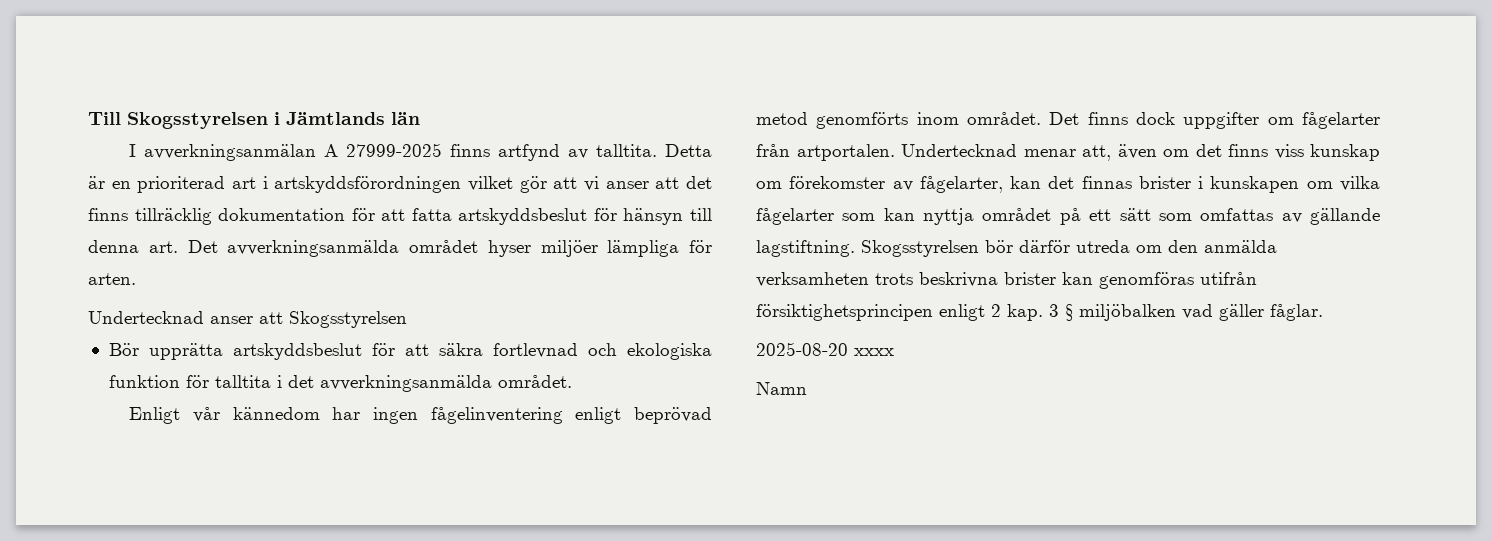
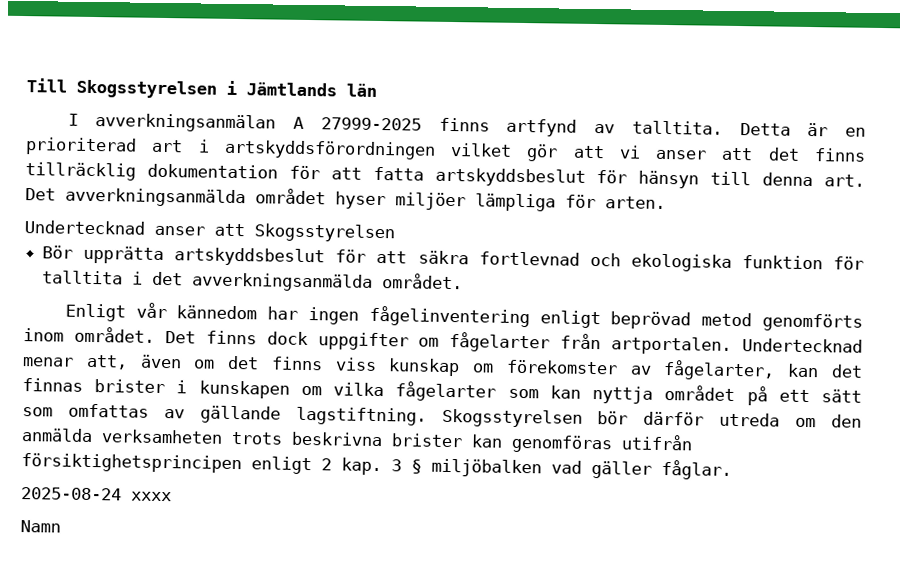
- 2025-08-20 xxxx
+ 2025-08-24 xxxx

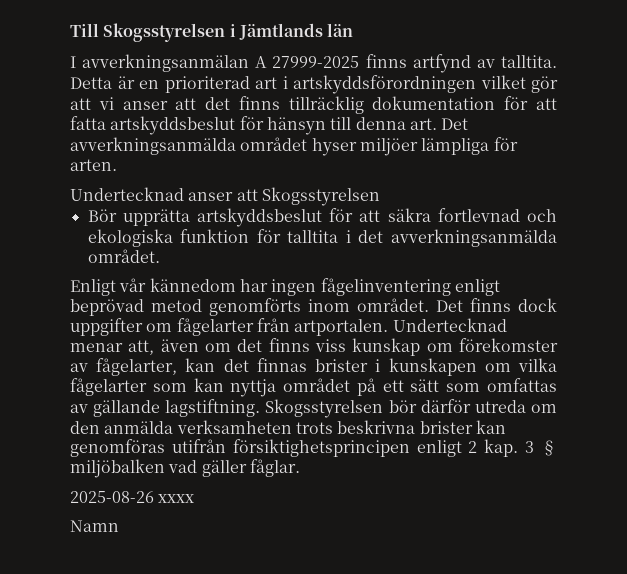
- 2025-08-24 xxxx
+ 2025-08-26 xxxx

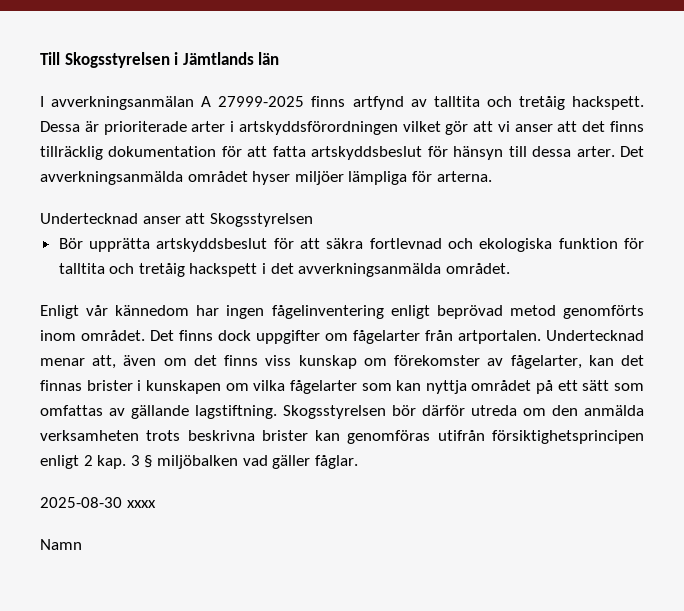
- I avverkningsanmälan A 27999-2025 finns artfynd av talltita. Detta är en prioriterad art i artskyddsförordningen vilket gör att vi anser att det finns tillräcklig dokumentation för att fatta artskyddsbeslut för hänsyn till denna art. Det avverkningsanmälda området hyser miljöer lämpliga för arten.
+ I avverkningsanmälan A 27999-2025 finns artfynd av talltita och tretåig hackspett. Dessa är prioriterade arter i artskyddsförordningen vilket gör att vi anser att det finns tillräcklig dokumentation för att fatta artskyddsbeslut för hänsyn till dessa arter. Det avverkningsanmälda området hyser miljöer lämpliga för arterna.
- Bör upprätta artskyddsbeslut för att säkra fortlevnad och ekologiska funktion för talltita i det avverkningsanmälda området.
+ Bör upprätta artskyddsbeslut för att säkra fortlevnad och ekologiska funktion för talltita och tretåig hackspett i det avverkningsanmälda området.
- 2025-08-26 xxxx
+ 2025-08-30 xxxx

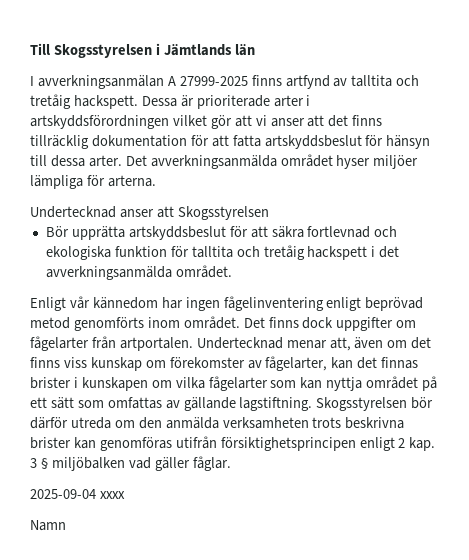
- 2025-08-30 xxxx
+ 2025-09-04 xxxx

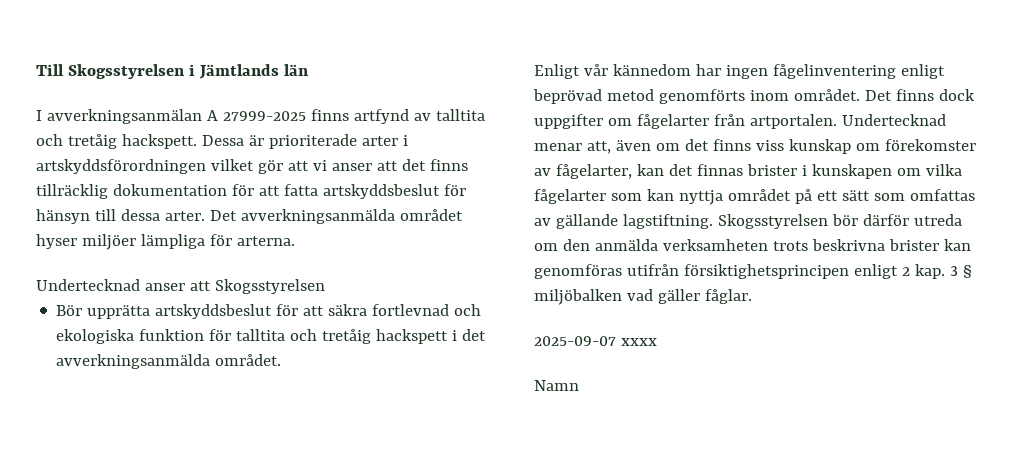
- 2025-09-04 xxxx
+ 2025-09-07 xxxx

